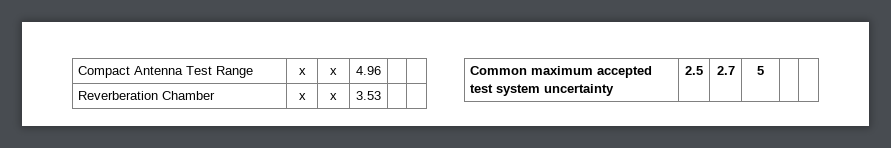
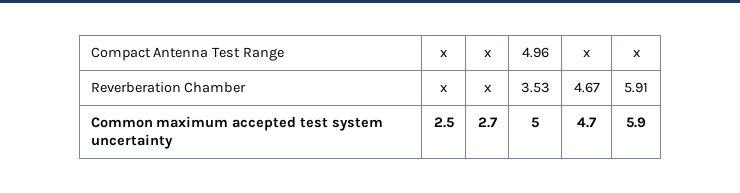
- Compact Antenna Test Range | x | x | 4.96 | |
+ Compact Antenna Test Range | x | x | 4.96 | x | x
- Reverberation Chamber | x | x | 3.53 | |
+ Reverberation Chamber | x | x | 3.53 | 4.67 | 5.91
- Common maximum accepted test system uncertainty | 2.5 | 2.7 | 5 | |
+ Common maximum accepted test system uncertainty | 2.5 | 2.7 | 5 | 4.7 | 5.9

